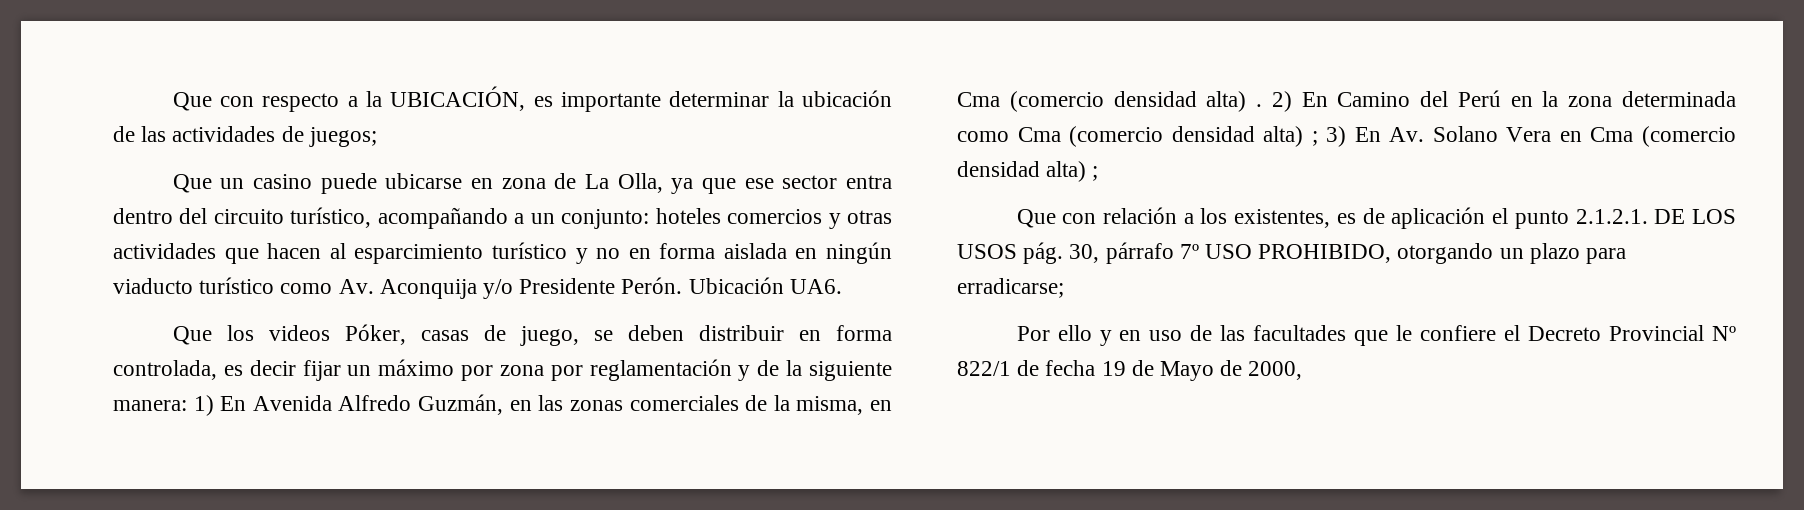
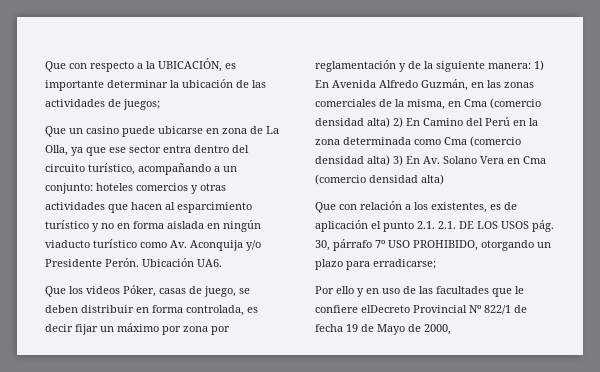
- 1) En Avenida Alfredo Guzmán, en las zonas comerciales de la misma, en Cma (comercio densidad alta) . 2) En Camino del Perú en la zona determinada como Cma (comercio densidad alta) ; 3) En Av. Solano Vera en Cma (comercio densidad alta) ;
+ 1) En Avenida Alfredo Guzmán, en las zonas comerciales de la misma, en Cma (comercio densidad alta) 2) En Camino del Perú en la zona determinada como Cma (comercio densidad alta) 3) En Av. Solano Vera en Cma (comercio densidad alta)
- Que con relación a los existentes, es de aplicación el punto 2.1.2.1. DE LOS USOS pág.
+ Que con relación a los existentes, es de aplicación el punto 2.1. 2.1. DE LOS USOS pág.
- Por ello y en uso de las facultades que le confiere el Decreto Provincial Nº 822/1 de fecha 19 de Mayo de 2000,
+ Por ello y en uso de las facultades que le confiere elDecreto Provincial Nº 822/1 de fecha 19 de Mayo de 2000,

